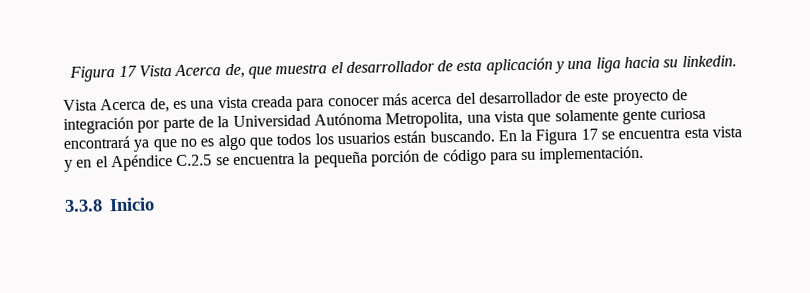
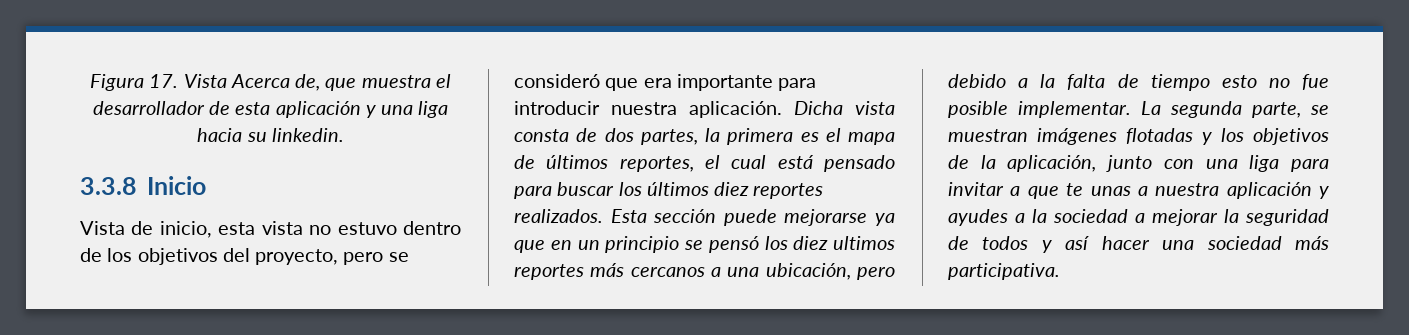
- Figura 17 Vista Acerca de, que muestra el desarrollador de esta aplicación y una liga hacia su linkedin.
+ Figura 17. Vista Acerca de, que muestra el desarrollador de esta aplicación y una liga hacia su linkedin.
- Vista Acerca de, es una vista creada para conocer más acerca del desarrollador de este proyecto de integración por parte de la Universidad Autónoma Metropolita, una vista que solamente gente curiosa encontrará ya que no es algo que todos los usuarios están buscando. En la Figura 17 se encuentra esta vista y en el Apéndice C.2.5 se encuentra la pequeña porción de código para su implementación.
  3.3.8 Inicio
+ Vista de inicio, esta vista no estuvo dentro de los objetivos del proyecto, pero se consideró que era importante para introducir nuestra aplicación. Dicha vista consta de dos partes, la primera es el mapa de últimos reportes, el cual está pensado para buscar los últimos diez reportes realizados. Esta sección puede mejorarse ya que en un principio se pensó los diez ultimos reportes más cercanos a una ubicación, pero debido a la falta de tiempo esto no fue posible implementar. La segunda parte, se muestran imágenes flotadas y los objetivos de la aplicación, junto con una liga para invitar a que te unas a nuestra aplicación y ayudes a la sociedad a mejorar la seguridad de todos y así hacer una sociedad más participativa.

